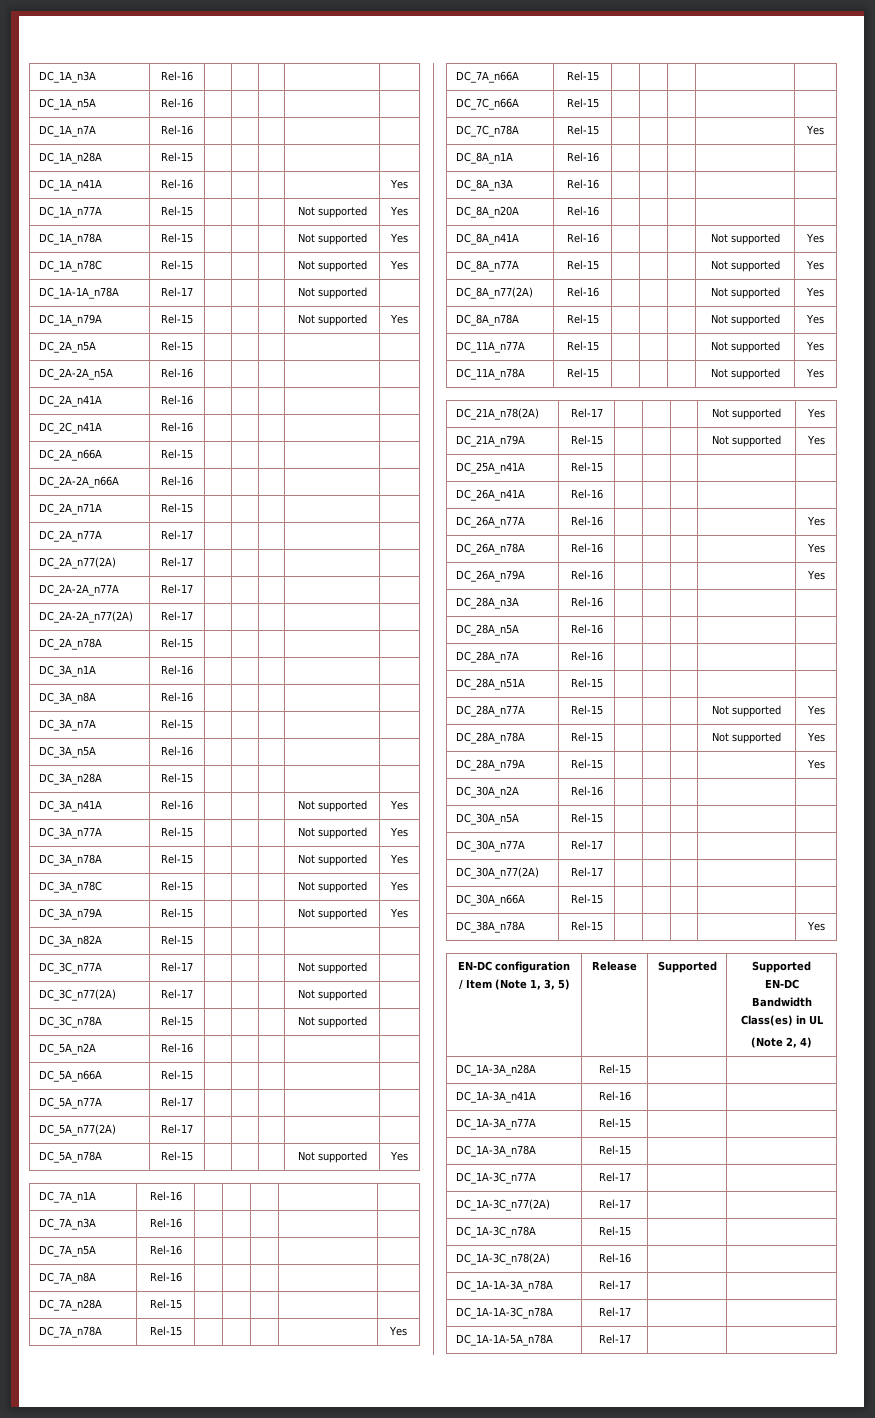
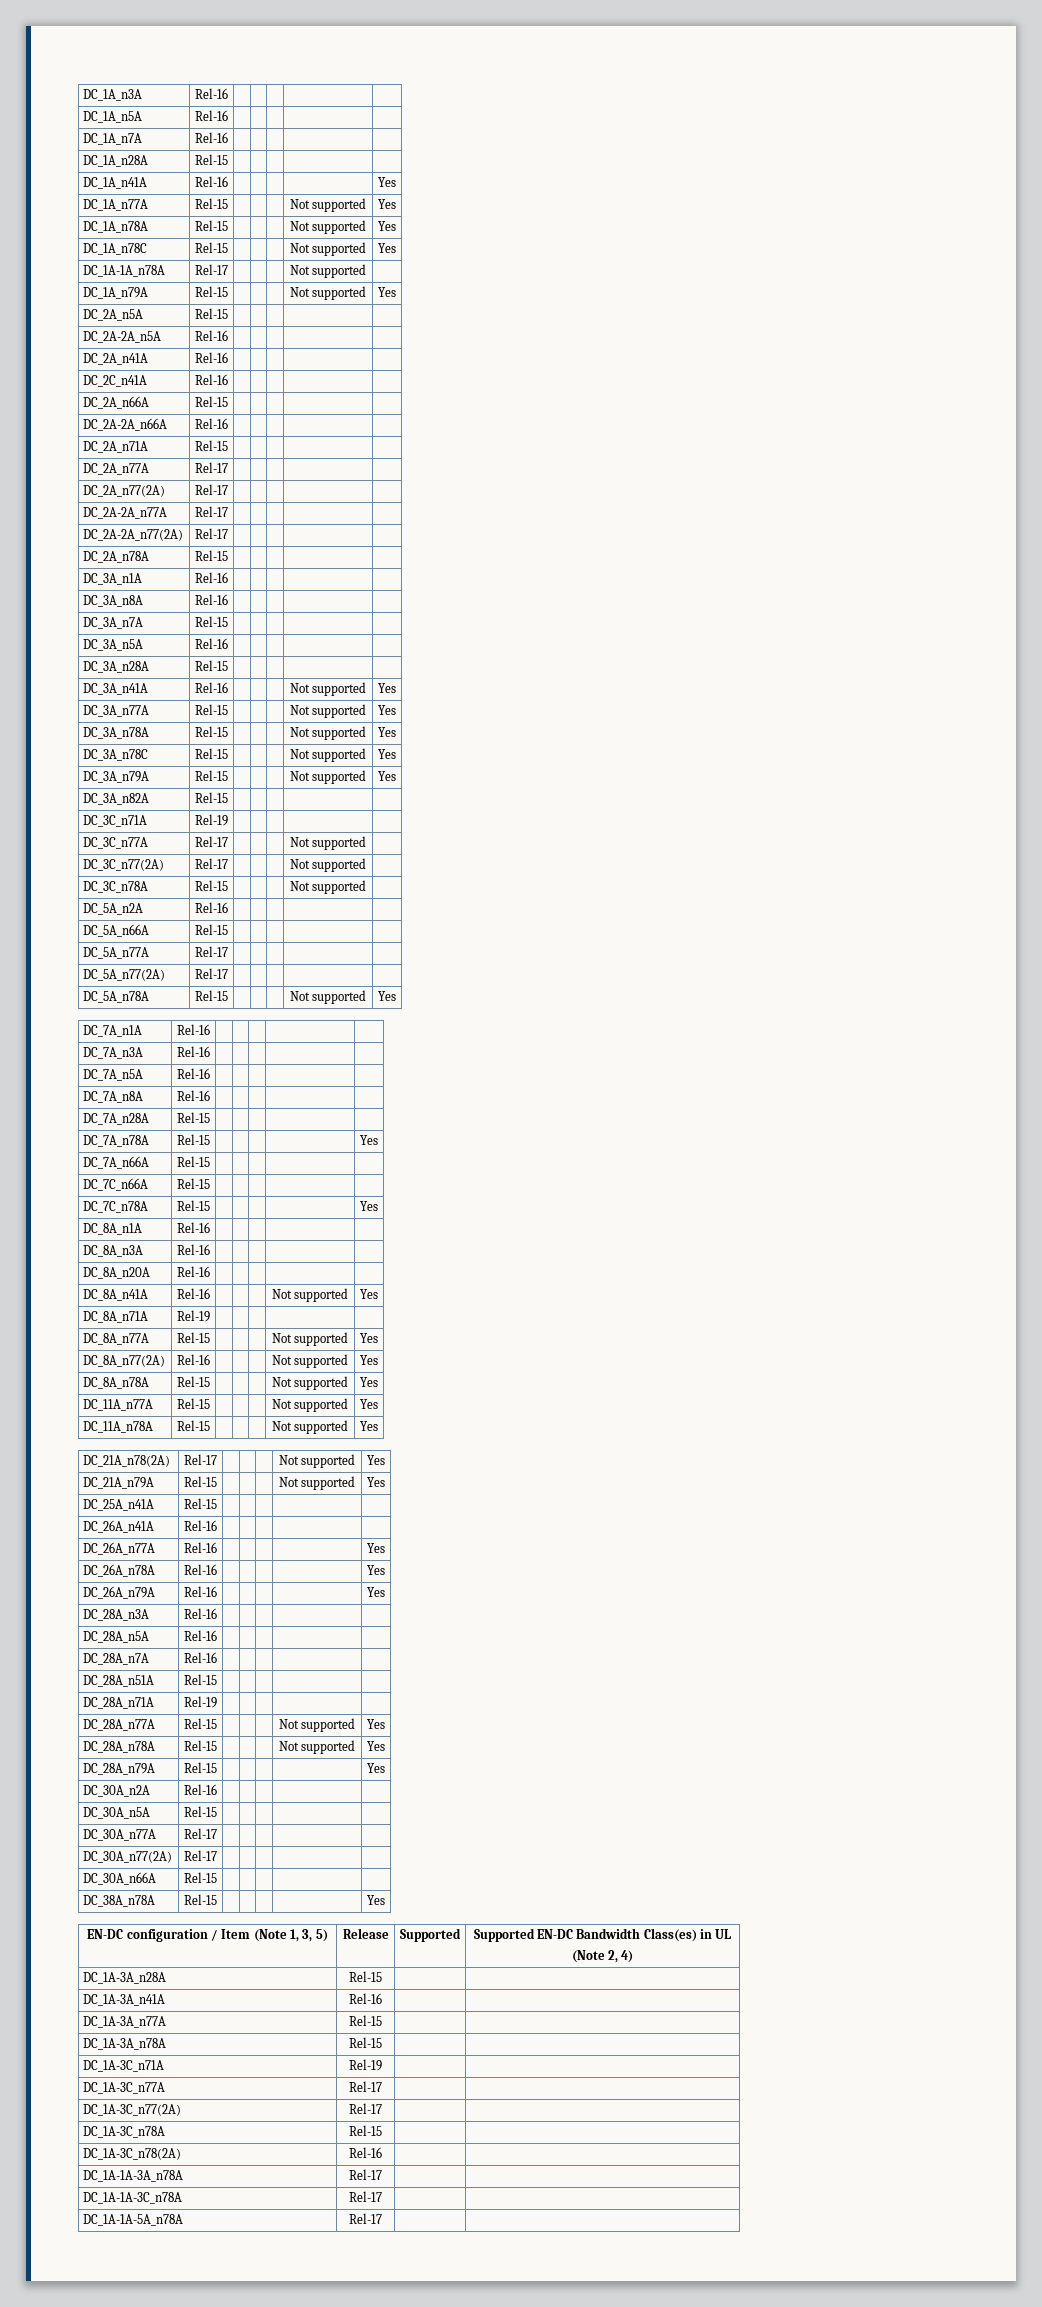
+ DC_3C_n71A | Rel-19 | | | | |
+ DC_8A_n71A | Rel-19 | | | | |
+ DC_28A_n71A | Rel-19 | | | | |
+ DC_1A-3C_n71A | Rel-19 | |

